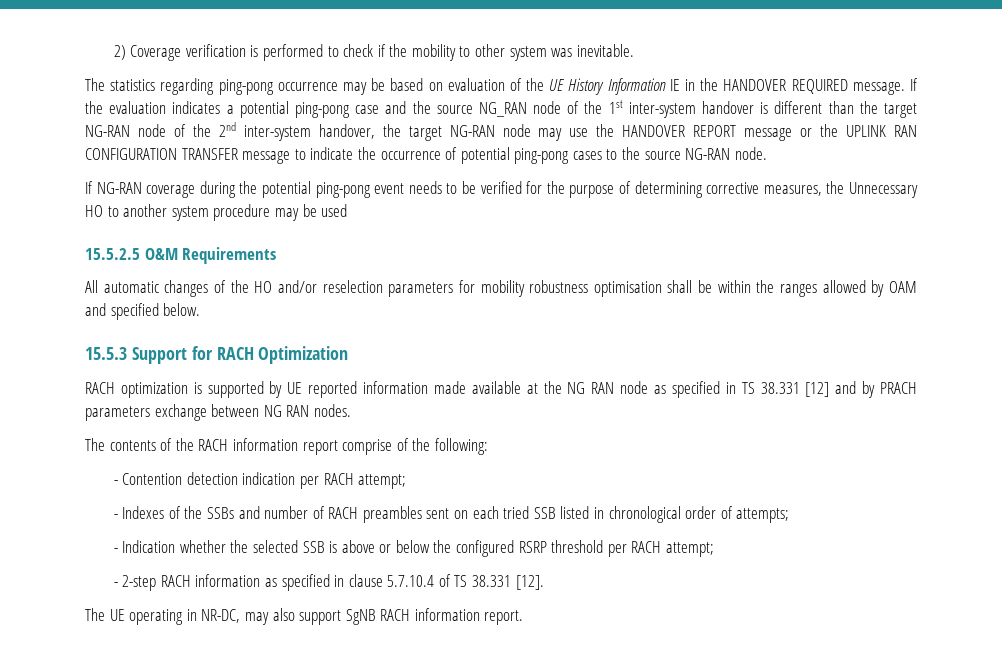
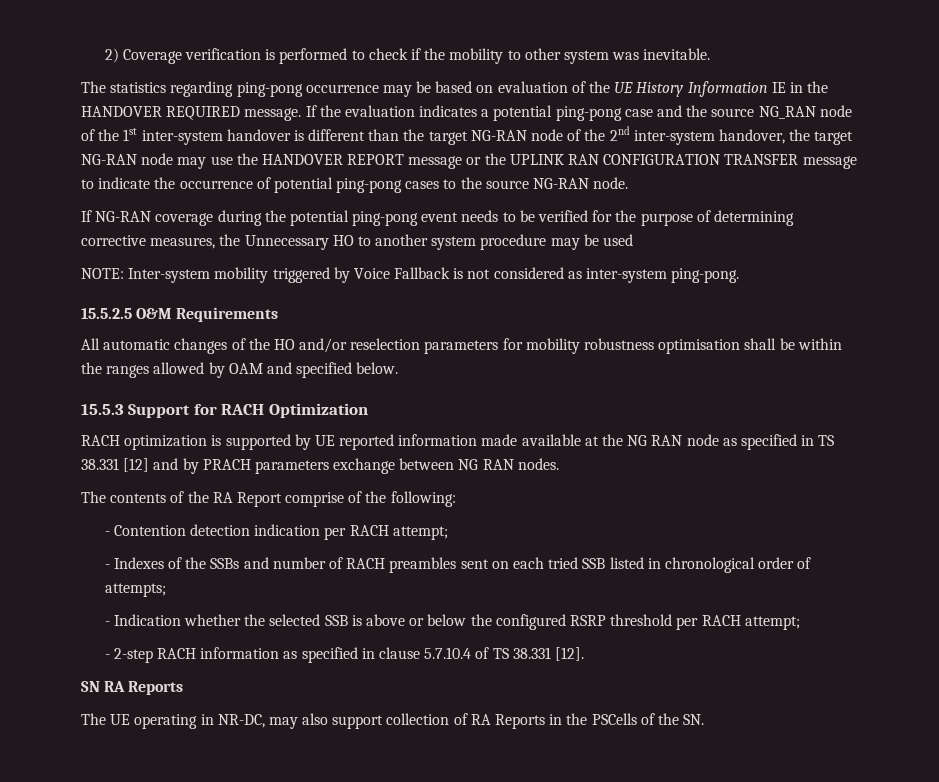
+ NOTE: Inter-system mobility triggered by Voice Fallback is not considered as inter-system ping-pong.
- The contents of the RACH information report comprise of the following:
+ The contents of the RA Report comprise of the following:
+ SN RA Reports
- The UE operating in NR-DC, may also support SgNB RACH information report.
+ The UE operating in NR-DC, may also support collection of RA Reports in the PSCells of the SN.

